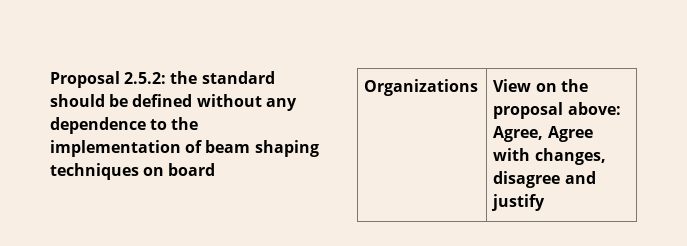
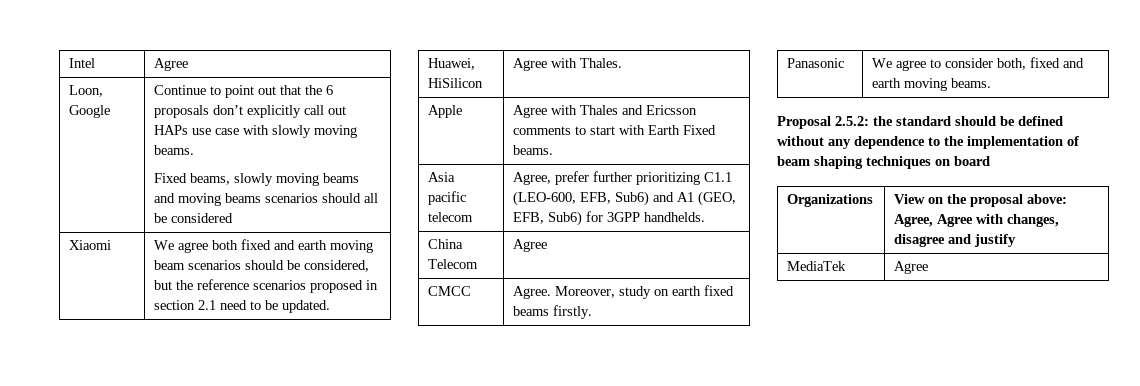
+ Intel | Agree
+ Loon, Google | Continue to point out that the 6 proposals don’t explicitly call out HAPs use case with slowly moving beams.
+ Fixed beams, slowly moving beams and moving beams scenarios should all be considered
+ Xiaomi | We agree both fixed and earth moving beam scenarios should be considered, but the reference scenarios proposed in section 2.1 need to be updated.
+ Huawei, HiSilicon | Agree with Thales.
+ Apple | Agree with Thales and Ericsson comments to start with Earth Fixed beams.
+ Asia pacific telecom | Agree, prefer further prioritizing C1.1 (LEO-600, EFB, Sub6) and A1 (GEO, EFB, Sub6) for 3GPP handhelds.
+ China Telecom | Agree
+ CMCC | Agree. Moreover, study on earth fixed beams firstly.
+ Panasonic | We agree to consider both, fixed and earth moving beams.
+ MediaTek | Agree

